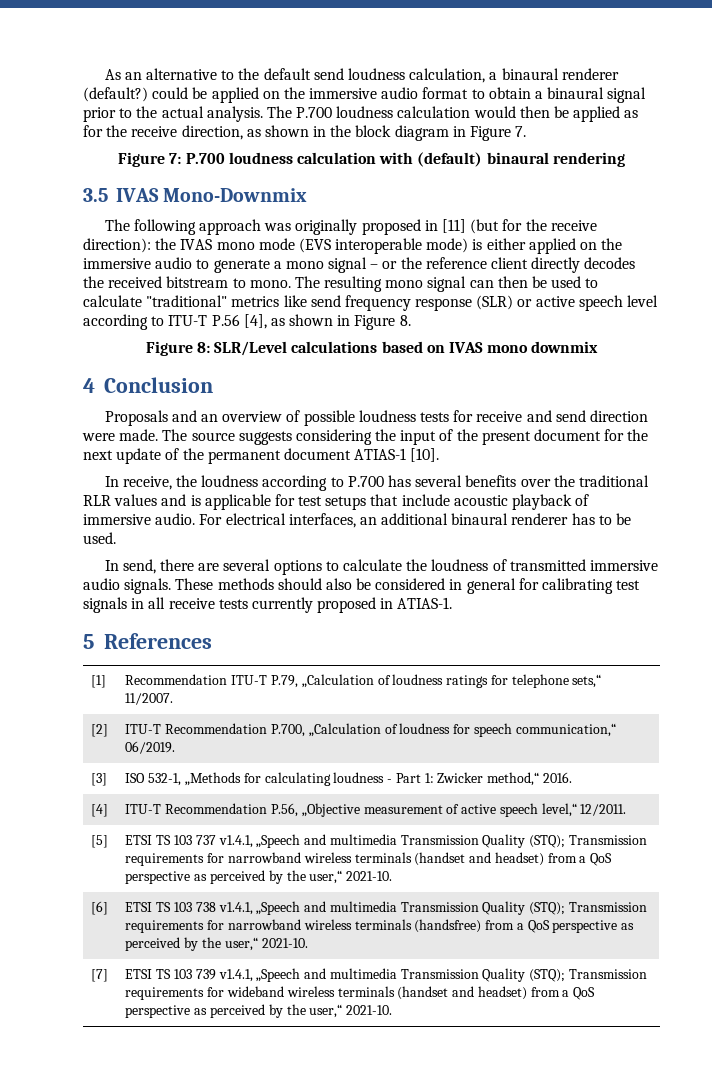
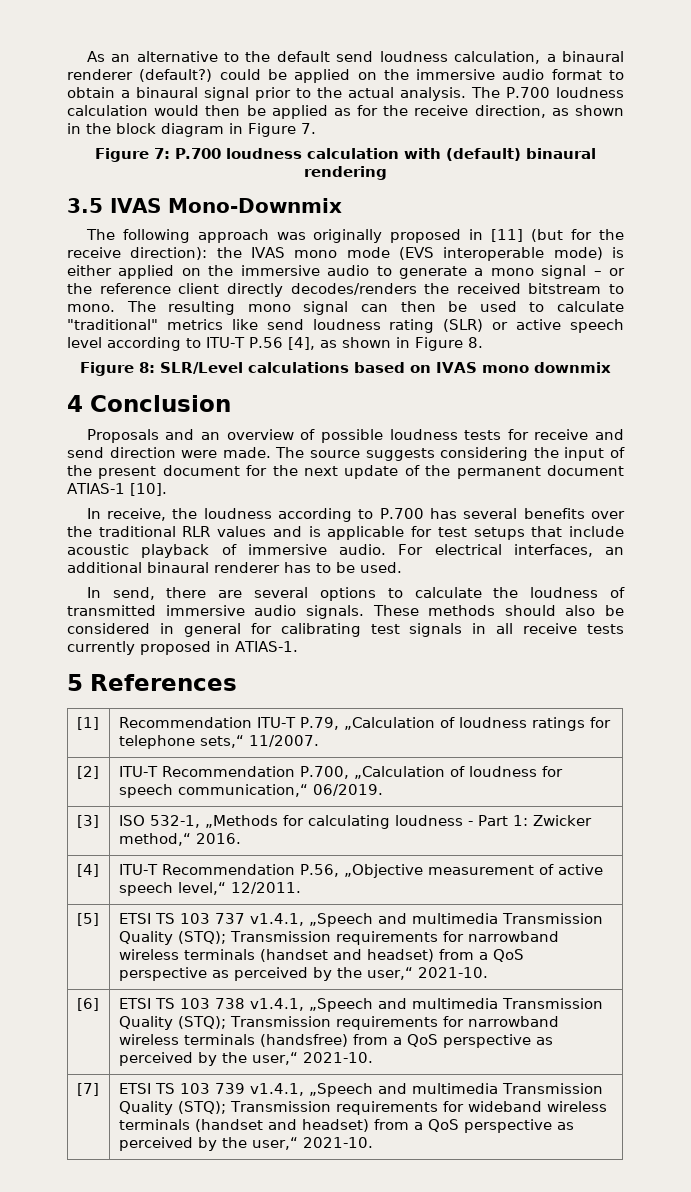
- The following approach was originally proposed in [11] (but for the receive direction): the IVAS mono mode (EVS interoperable mode) is either applied on the immersive audio to generate a mono signal – or the reference client directly decodes the received bitstream to mono.
+ The following approach was originally proposed in [11] (but for the receive direction): the IVAS mono mode (EVS interoperable mode) is either applied on the immersive audio to generate a mono signal – or the reference client directly decodes/renders the received bitstream to mono.
- The resulting mono signal can then be used to calculate "traditional" metrics like send frequency response (SLR) or active speech level according to ITU-T P.56 [4], as shown in Figure 8.
+ The resulting mono signal can then be used to calculate "traditional" metrics like send loudness rating (SLR) or active speech level according to ITU-T P.56 [4], as shown in Figure 8.

